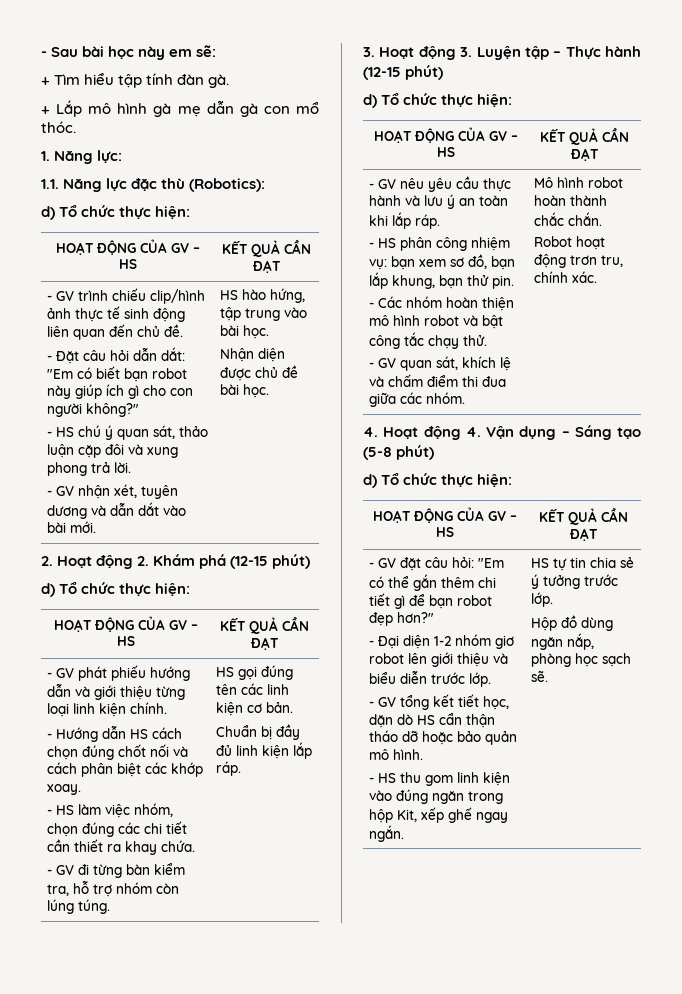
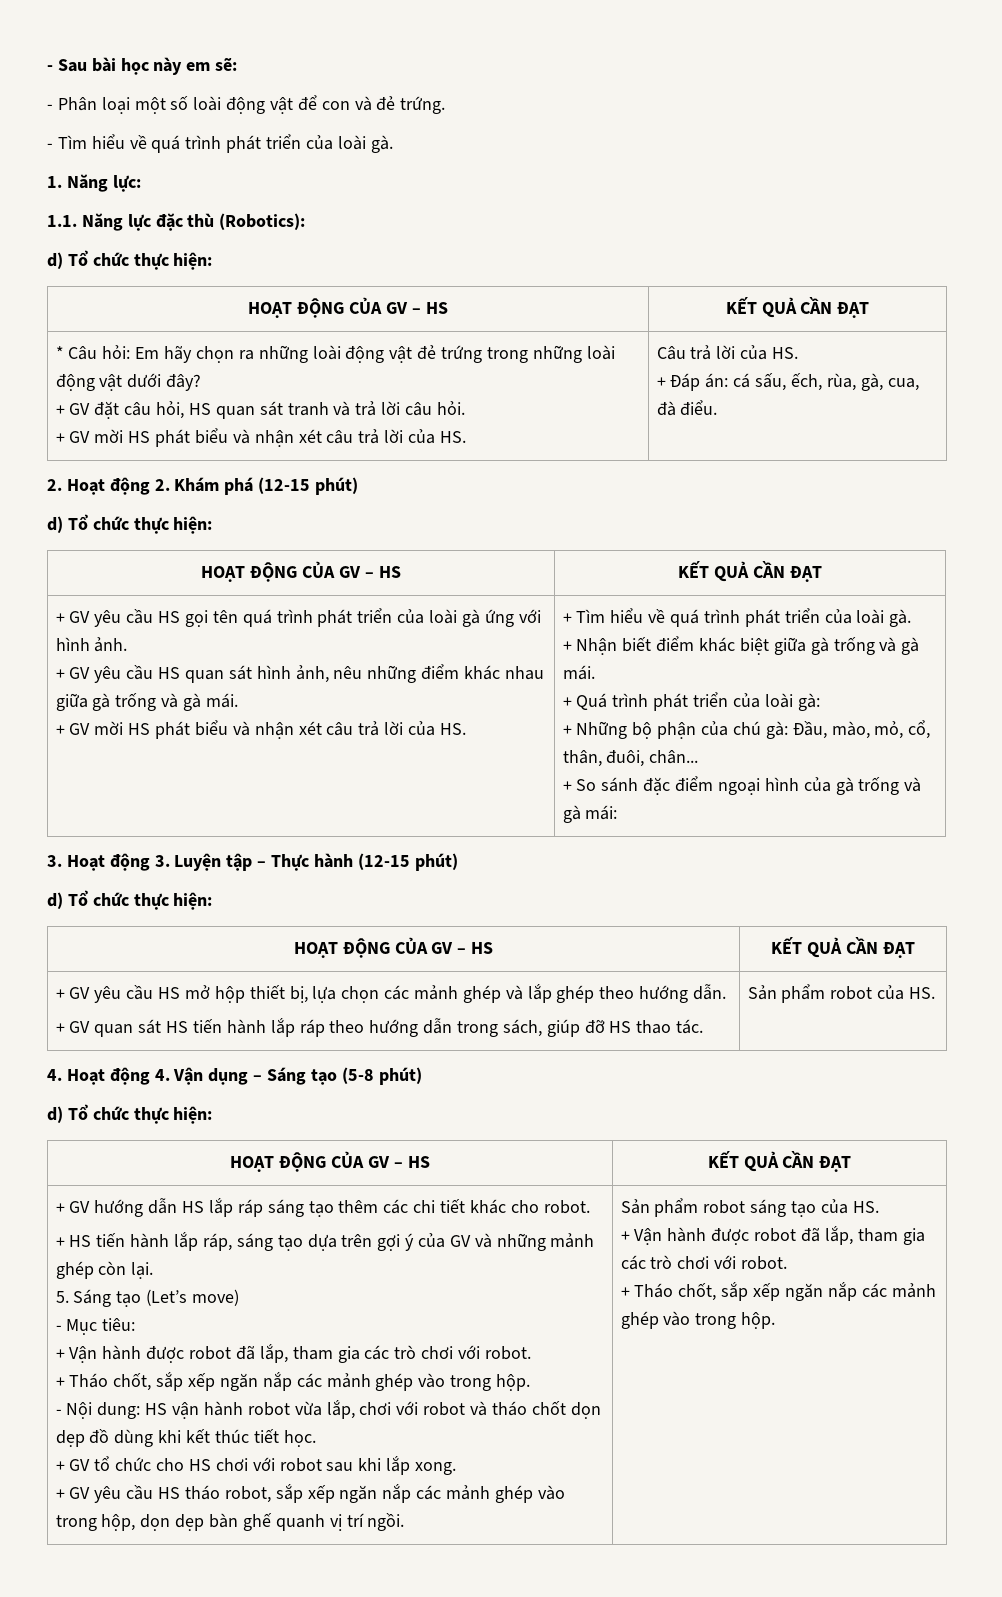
- + Tìm hiểu tập tính đàn gà.
- + Lắp mô hình gà mẹ dẫn gà con mổ thóc.
+ - Phân loại một số loài động vật để con và đẻ trứng.
+ - Tìm hiểu về quá trình phát triển của loài gà.
- - GV trình chiếu clip/hình ảnh thực tế sinh động liên quan đến chủ đề.
- - Đặt câu hỏi dẫn dắt: "Em có biết bạn robot này giúp ích gì cho con người không?"
- - HS chú ý quan sát, thảo luận cặp đôi và xung phong trả lời.
- - GV nhận xét, tuyên dương và dẫn dắt vào bài mới. | HS hào hứng, tập trung vào bài học.
- Nhận diện được chủ đề bài học.
+ * Câu hỏi: Em hãy chọn ra những loài động vật đẻ trứng trong những loài động vật dưới đây?
+ + GV đặt câu hỏi, HS quan sát tranh và trả lời câu hỏi.
+ + GV mời HS phát biểu và nhận xét câu trả lời của HS. | Câu trả lời của HS.
+ + Đáp án: cá sấu, ếch, rùa, gà, cua, đà điểu.
- - GV phát phiếu hướng dẫn và giới thiệu từng loại linh kiện chính.
- - Hướng dẫn HS cách chọn đúng chốt nối và cách phân biệt các khớp xoay.
- - HS làm việc nhóm, chọn đúng các chi tiết cần thiết ra khay chứa.
- - GV đi từng bàn kiểm tra, hỗ trợ nhóm còn lúng túng. | HS gọi đúng tên các linh kiện cơ bản.
- Chuẩn bị đầy đủ linh kiện lắp ráp.
+ + GV yêu cầu HS gọi tên quá trình phát triển của loài gà ứng với hình ảnh.
+ + GV yêu cầu HS quan sát hình ảnh, nêu những điểm khác nhau giữa gà trống và gà mái.
+ + GV mời HS phát biểu và nhận xét câu trả lời của HS. | + Tìm hiểu về quá trình phát triển của loài gà.
+ + Nhận biết điểm khác biệt giữa gà trống và gà mái.
+ + Quá trình phát triển của loài gà:
+ + Những bộ phận của chú gà: Đầu, mào, mỏ, cổ, thân, đuôi, chân...
+ + So sánh đặc điểm ngoại hình của gà trống và gà mái:
- - GV nêu yêu cầu thực hành và lưu ý an toàn khi lắp ráp.
- - HS phân công nhiệm vụ: bạn xem sơ đồ, bạn lắp khung, bạn thử pin.
- - Các nhóm hoàn thiện mô hình robot và bật công tắc chạy thử.
- - GV quan sát, khích lệ và chấm điểm thi đua giữa các nhóm. | Mô hình robot hoàn thành chắc chắn.
- Robot hoạt động trơn tru, chính xác.
+ + GV yêu cầu HS mở hộp thiết bị, lựa chọn các mảnh ghép và lắp ghép theo hướng dẫn.
+ + GV quan sát HS tiến hành lắp ráp theo hướng dẫn trong sách, giúp đỡ HS thao tác. | Sản phẩm robot của HS.
- - GV đặt câu hỏi: "Em có thể gắn thêm chi tiết gì để bạn robot đẹp hơn?"
- - Đại diện 1-2 nhóm giơ robot lên giới thiệu và biểu diễn trước lớp.
- - GV tổng kết tiết học, dặn dò HS cẩn thận tháo dỡ hoặc bảo quản mô hình.
- - HS thu gom linh kiện vào đúng ngăn trong hộp Kit, xếp ghế ngay ngắn. | HS tự tin chia sẻ ý tưởng trước lớp.
- Hộp đồ dùng ngăn nắp, phòng học sạch sẽ.
+ + GV hướng dẫn HS lắp ráp sáng tạo thêm các chi tiết khác cho robot.
+ + HS tiến hành lắp ráp, sáng tạo dựa trên gợi ý của GV và những mảnh ghép còn lại.
+ 5. Sáng tạo (Let’s move)
+ - Mục tiêu:
+ + Vận hành được robot đã lắp, tham gia các trò chơi với robot.
+ + Tháo chốt, sắp xếp ngăn nắp các mảnh ghép vào trong hộp.
+ - Nội dung: HS vận hành robot vừa lắp, chơi với robot và tháo chốt dọn dẹp đồ dùng khi kết thúc tiết học.
+ + GV tổ chức cho HS chơi với robot sau khi lắp xong.
+ + GV yêu cầu HS tháo robot, sắp xếp ngăn nắp các mảnh ghép vào trong hộp, dọn dẹp bàn ghế quanh vị trí ngồi. | Sản phẩm robot sáng tạo của HS.
+ + Vận hành được robot đã lắp, tham gia các trò chơi với robot.
+ + Tháo chốt, sắp xếp ngăn nắp các mảnh ghép vào trong hộp.

